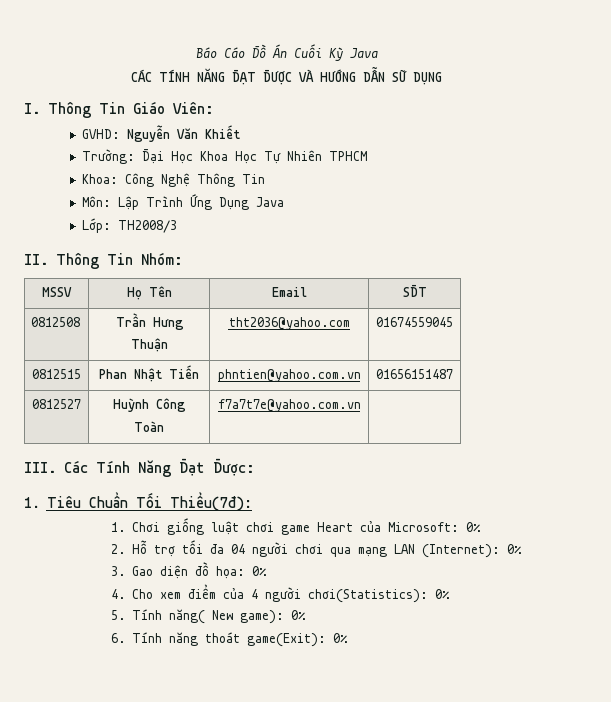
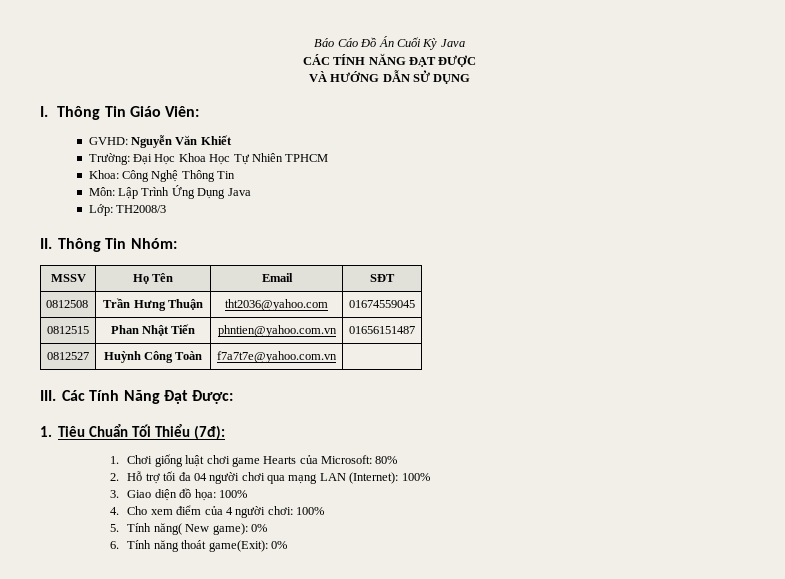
- CÁC TÍNH NĂNG ĐẠT ĐƯỢC VÀ HƯỚNG DẪN SỮ DỤNG
+ CÁC TÍNH NĂNG ĐẠT ĐƯỢC
+ VÀ HƯỚNG DẪN SỬ DỤNG
- 1. Tiêu Chuẩn Tối Thiểu(7đ):
+ 1. Tiêu Chuẩn Tối Thiểu (7đ):
- 1. Chơi giống luật chơi game Heart của Microsoft: 0%
+ 1. Chơi giống luật chơi game Hearts của Microsoft: 80%
- 2. Hỗ trợ tối đa 04 người chơi qua mạng LAN (Internet): 0%
+ 2. Hỗ trợ tối đa 04 người chơi qua mạng LAN (Internet): 100%
- 3. Gao diện đồ họa: 0%
+ 3. Giao diện đồ họa: 100%
- 4. Cho xem điểm của 4 người chơi(Statistics): 0%
+ 4. Cho xem điểm của 4 người chơi: 100%

